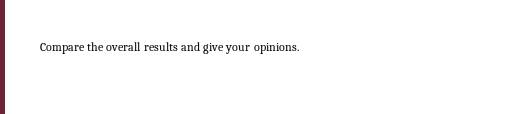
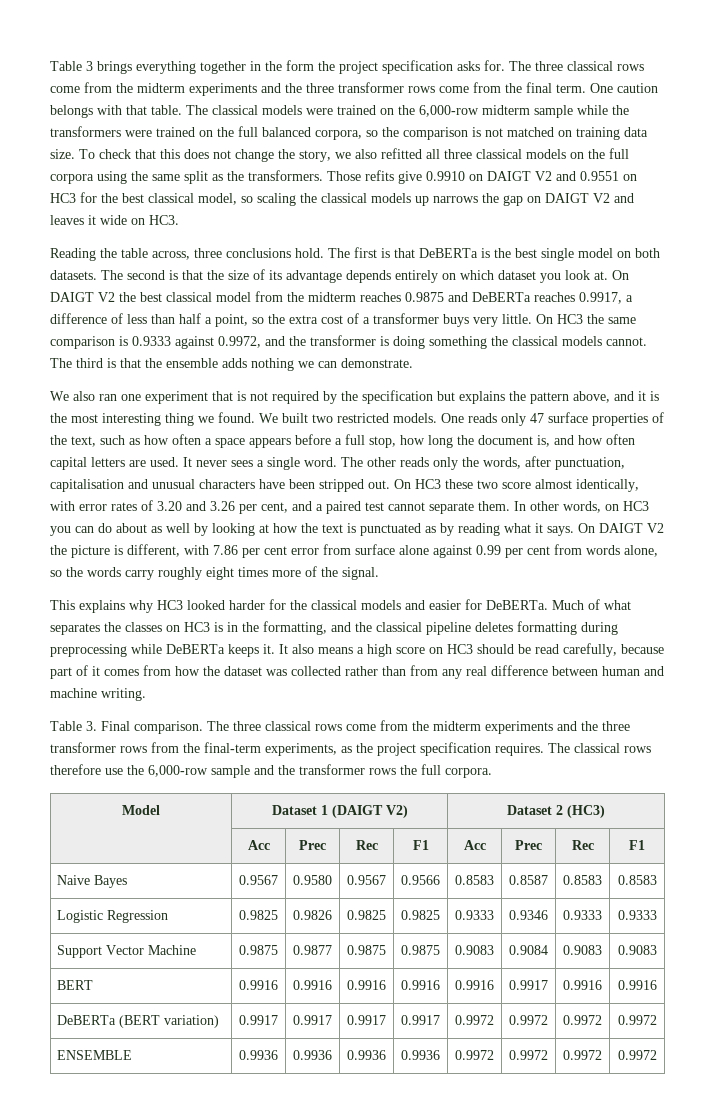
- Compare the overall results and give your opinions.
+ Table 3 brings everything together in the form the project specification asks for. The three classical rows come from the midterm experiments and the three transformer rows come from the final term. One caution belongs with that table. The classical models were trained on the 6,000-row midterm sample while the transformers were trained on the full balanced corpora, so the comparison is not matched on training data size. To check that this does not change the story, we also refitted all three classical models on the full corpora using the same split as the transformers. Those refits give 0.9910 on DAIGT V2 and 0.9551 on HC3 for the best classical model, so scaling the classical models up narrows the gap on DAIGT V2 and leaves it wide on HC3.
+ Reading the table across, three conclusions hold. The first is that DeBERTa is the best single model on both datasets. The second is that the size of its advantage depends entirely on which dataset you look at. On DAIGT V2 the best classical model from the midterm reaches 0.9875 and DeBERTa reaches 0.9917, a difference of less than half a point, so the extra cost of a transformer buys very little. On HC3 the same comparison is 0.9333 against 0.9972, and the transformer is doing something the classical models cannot. The third is that the ensemble adds nothing we can demonstrate.
+ We also ran one experiment that is not required by the specification but explains the pattern above, and it is the most interesting thing we found. We built two restricted models. One reads only 47 surface properties of the text, such as how often a space appears before a full stop, how long the document is, and how often capital letters are used. It never sees a single word. The other reads only the words, after punctuation, capitalisation and unusual characters have been stripped out. On HC3 these two score almost identically, with error rates of 3.20 and 3.26 per cent, and a paired test cannot separate them. In other words, on HC3 you can do about as well by looking at how the text is punctuated as by reading what it says. On DAIGT V2 the picture is different, with 7.86 per cent error from surface alone against 0.99 per cent from words alone, so the words carry roughly eight times more of the signal.
+ This explains why HC3 looked harder for the classical models and easier for DeBERTa. Much of what separates the classes on HC3 is in the formatting, and the classical pipeline deletes formatting during preprocessing while DeBERTa keeps it. It also means a high score on HC3 should be read carefully, because part of it comes from how the dataset was collected rather than from any real difference between human and machine writing.
+ Table 3. Final comparison. The three classical rows come from the midterm experiments and the three transformer rows from the final-term experiments, as the project specification requires. The classical rows therefore use the 6,000-row sample and the transformer rows the full corpora.
+ Model | Dataset 1 (DAIGT V2) | Dataset 2 (HC3)
+ | Acc | Prec | Rec | F1 | Acc | Prec | Rec | F1
+ Naive Bayes | 0.9567 | 0.9580 | 0.9567 | 0.9566 | 0.8583 | 0.8587 | 0.8583 | 0.8583
+ Logistic Regression | 0.9825 | 0.9826 | 0.9825 | 0.9825 | 0.9333 | 0.9346 | 0.9333 | 0.9333
+ Support Vector Machine | 0.9875 | 0.9877 | 0.9875 | 0.9875 | 0.9083 | 0.9084 | 0.9083 | 0.9083
+ BERT | 0.9916 | 0.9916 | 0.9916 | 0.9916 | 0.9916 | 0.9917 | 0.9916 | 0.9916
+ DeBERTa (BERT variation) | 0.9917 | 0.9917 | 0.9917 | 0.9917 | 0.9972 | 0.9972 | 0.9972 | 0.9972
+ ENSEMBLE | 0.9936 | 0.9936 | 0.9936 | 0.9936 | 0.9972 | 0.9972 | 0.9972 | 0.9972

